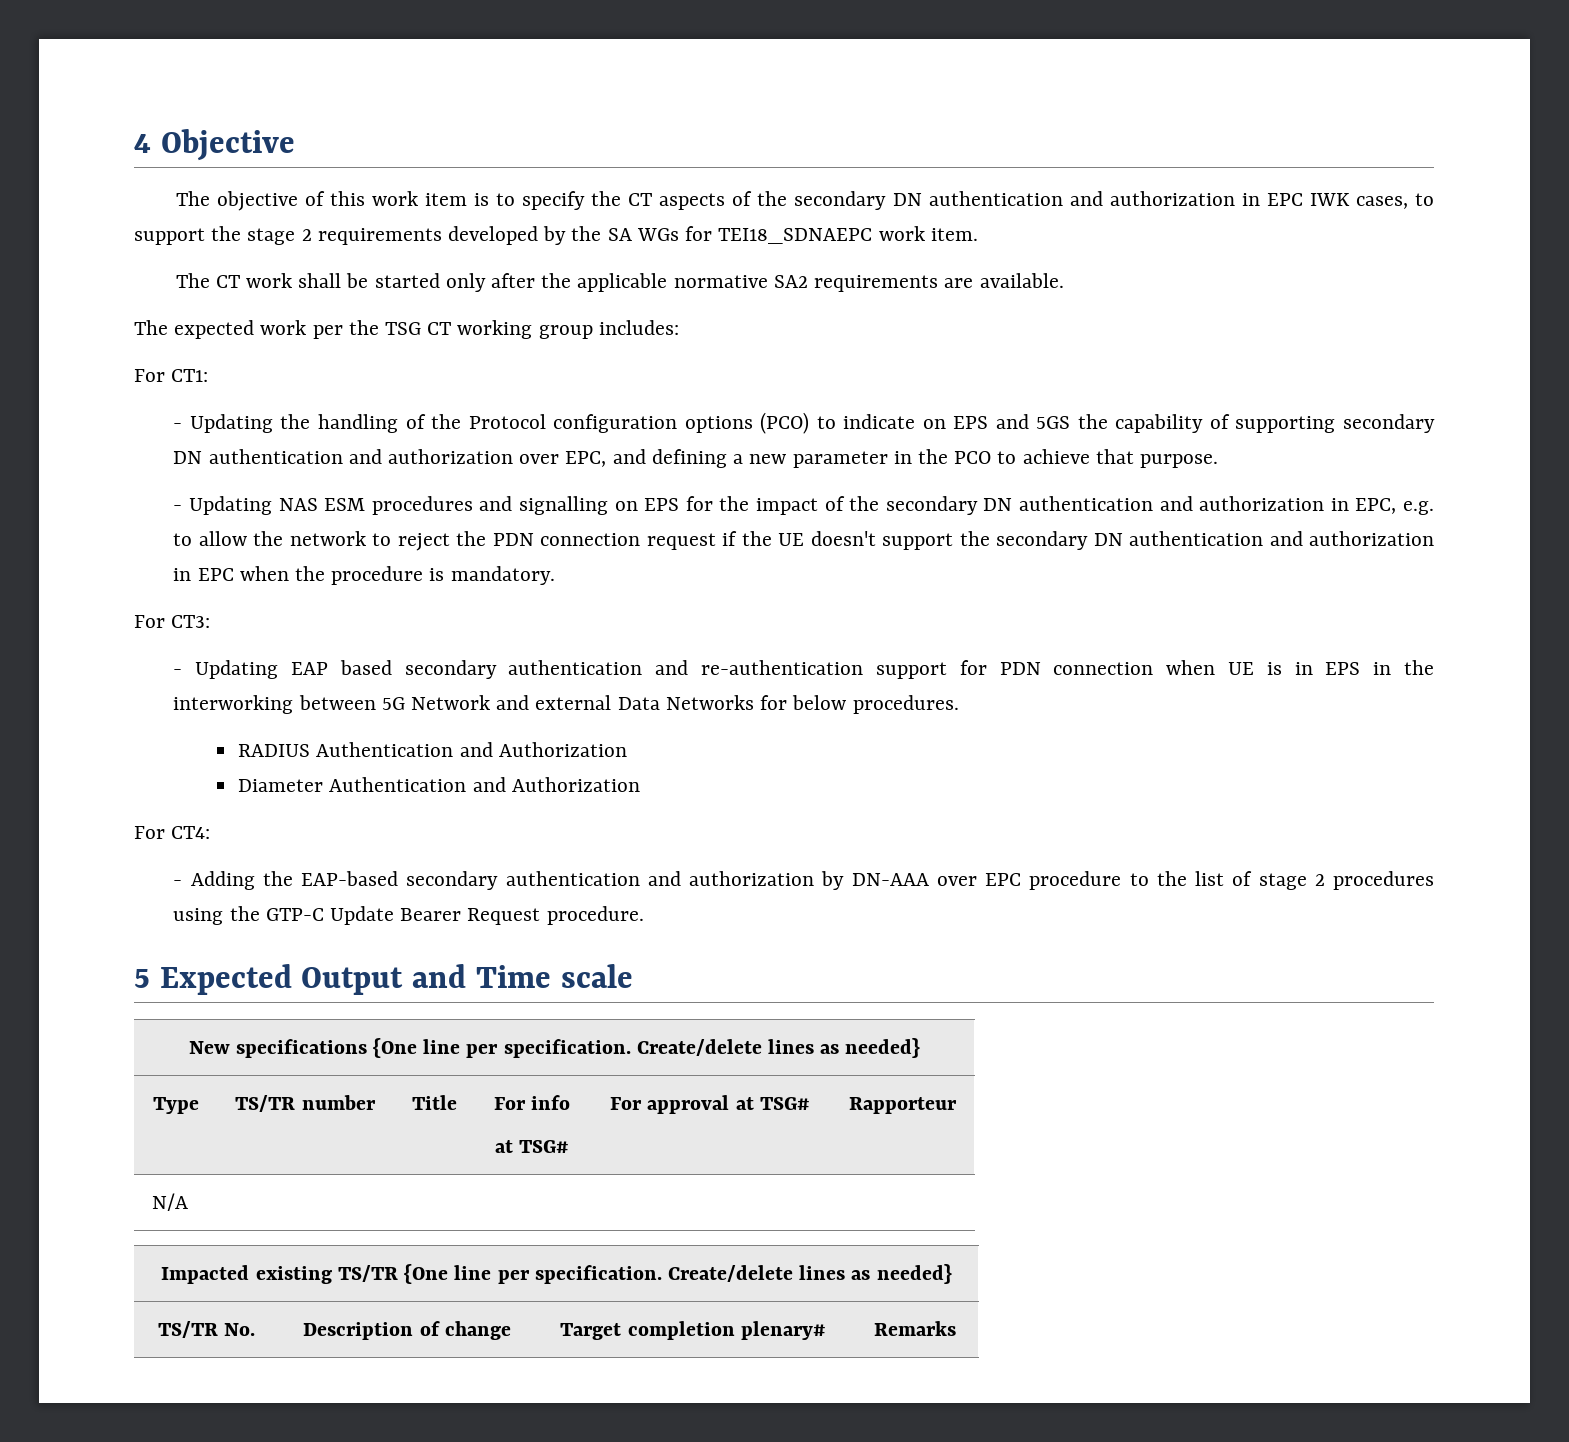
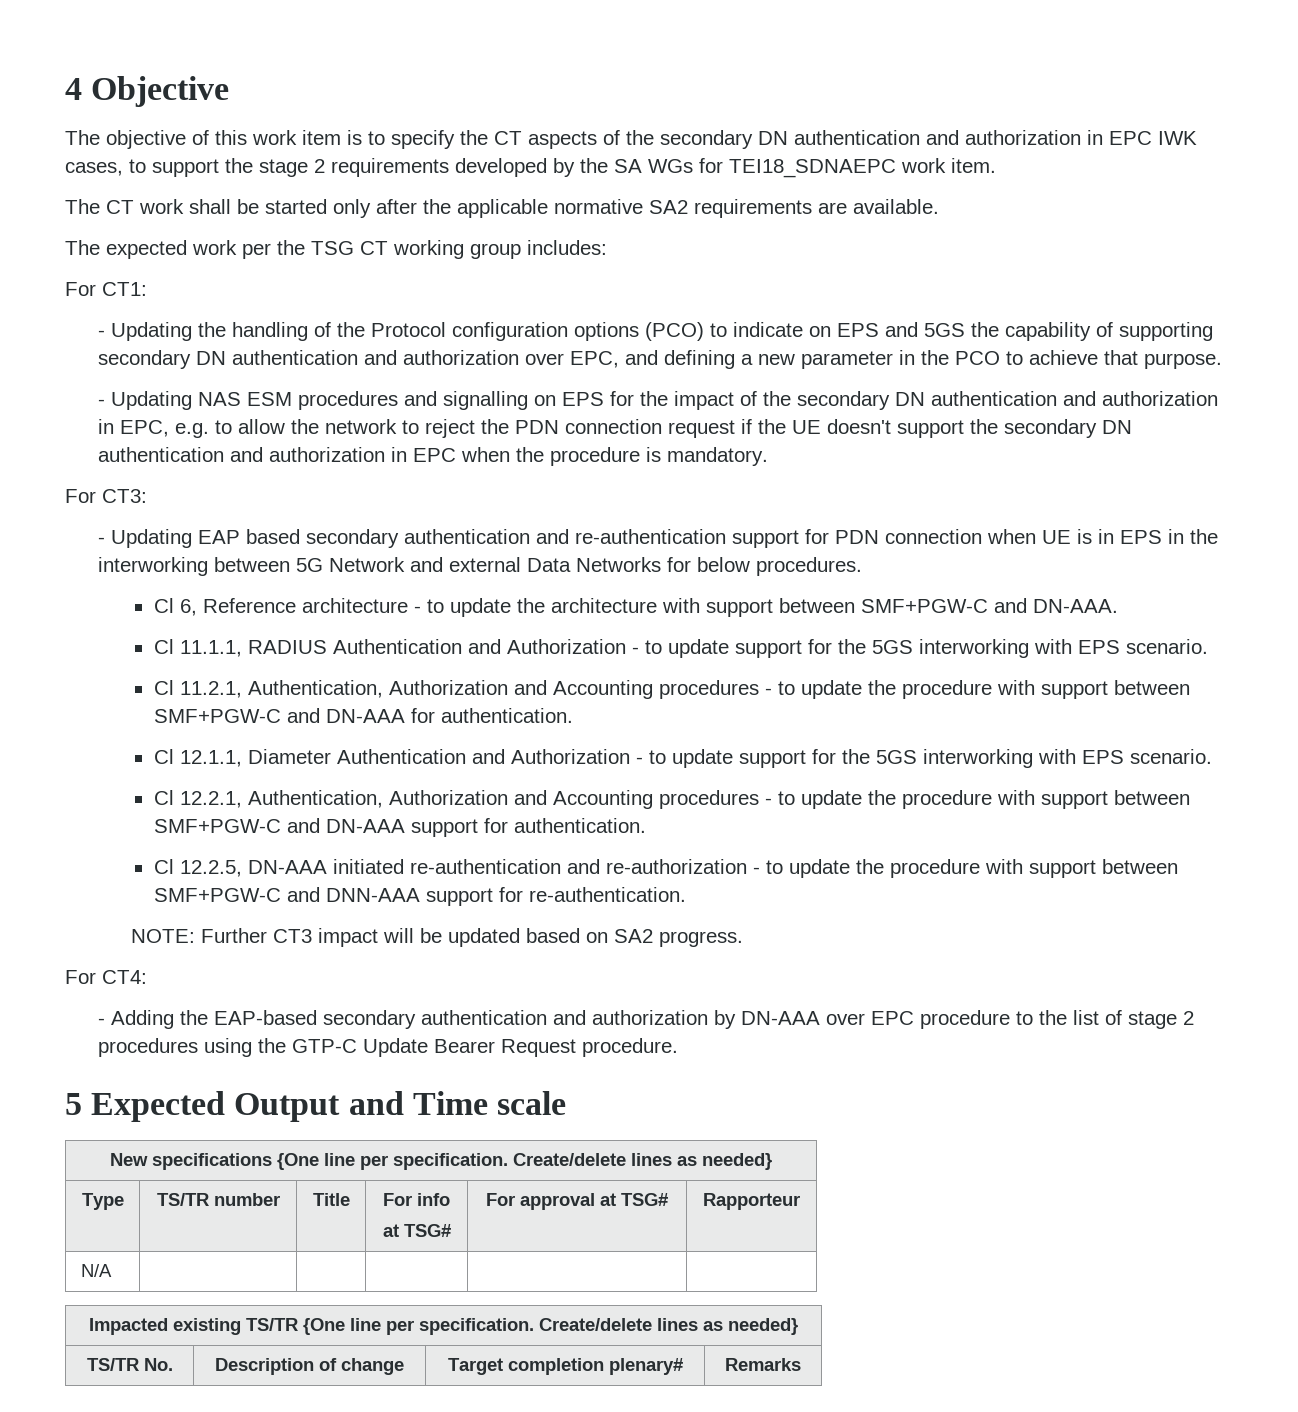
- RADIUS Authentication and Authorization
- Diameter Authentication and Authorization
+ Cl 6, Reference architecture - to update the architecture with support between SMF+PGW-C and DN-AAA.
+ Cl 11.1.1, RADIUS Authentication and Authorization - to update support for the 5GS interworking with EPS scenario.
+ Cl 11.2.1, Authentication, Authorization and Accounting procedures - to update the procedure with support between SMF+PGW-C and DN-AAA for authentication.
+ Cl 12.1.1, Diameter Authentication and Authorization - to update support for the 5GS interworking with EPS scenario.
+ Cl 12.2.1, Authentication, Authorization and Accounting procedures - to update the procedure with support between SMF+PGW-C and DN-AAA support for authentication.
+ Cl 12.2.5, DN-AAA initiated re-authentication and re-authorization - to update the procedure with support between SMF+PGW-C and DNN-AAA support for re-authentication.
+ NOTE: Further CT3 impact will be updated based on SA2 progress.

